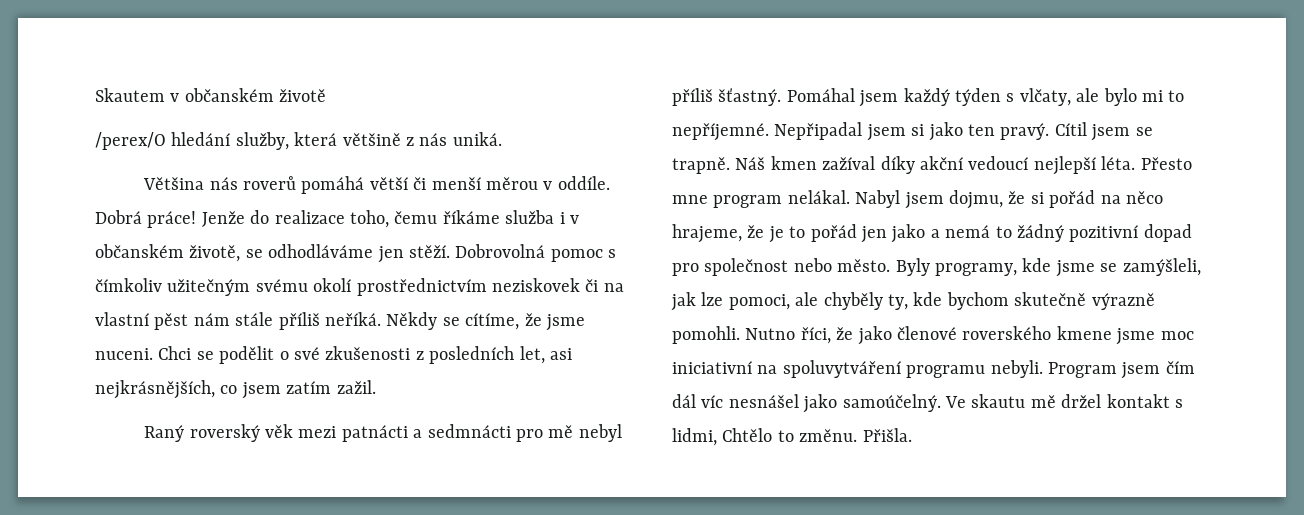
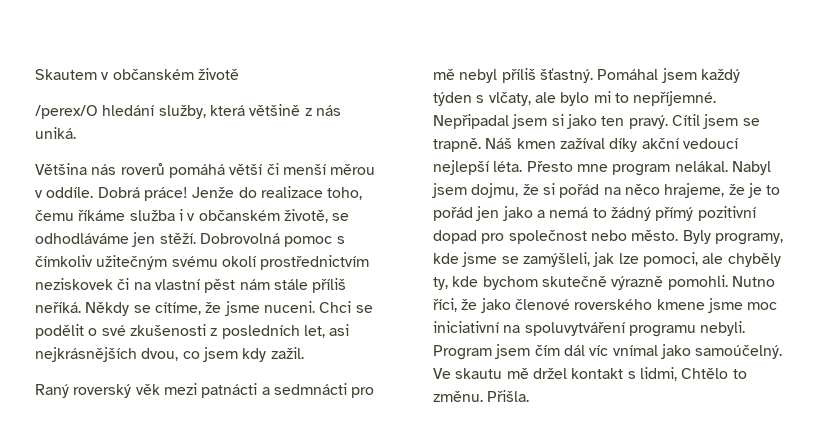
- Chci se podělit o své zkušenosti z posledních let, asi nejkrásnějších, co jsem zatím zažil.
+ Chci se podělit o své zkušenosti z posledních let, asi nejkrásnějších dvou, co jsem kdy zažil.
- Nabyl jsem dojmu, že si pořád na něco hrajeme, že je to pořád jen jako a nemá to žádný pozitivní dopad pro společnost nebo město.
+ Nabyl jsem dojmu, že si pořád na něco hrajeme, že je to pořád jen jako a nemá to žádný přímý pozitivní dopad pro společnost nebo město.
- Program jsem čím dál víc nesnášel jako samoúčelný.
+ Program jsem čím dál víc vnímal jako samoúčelný.

